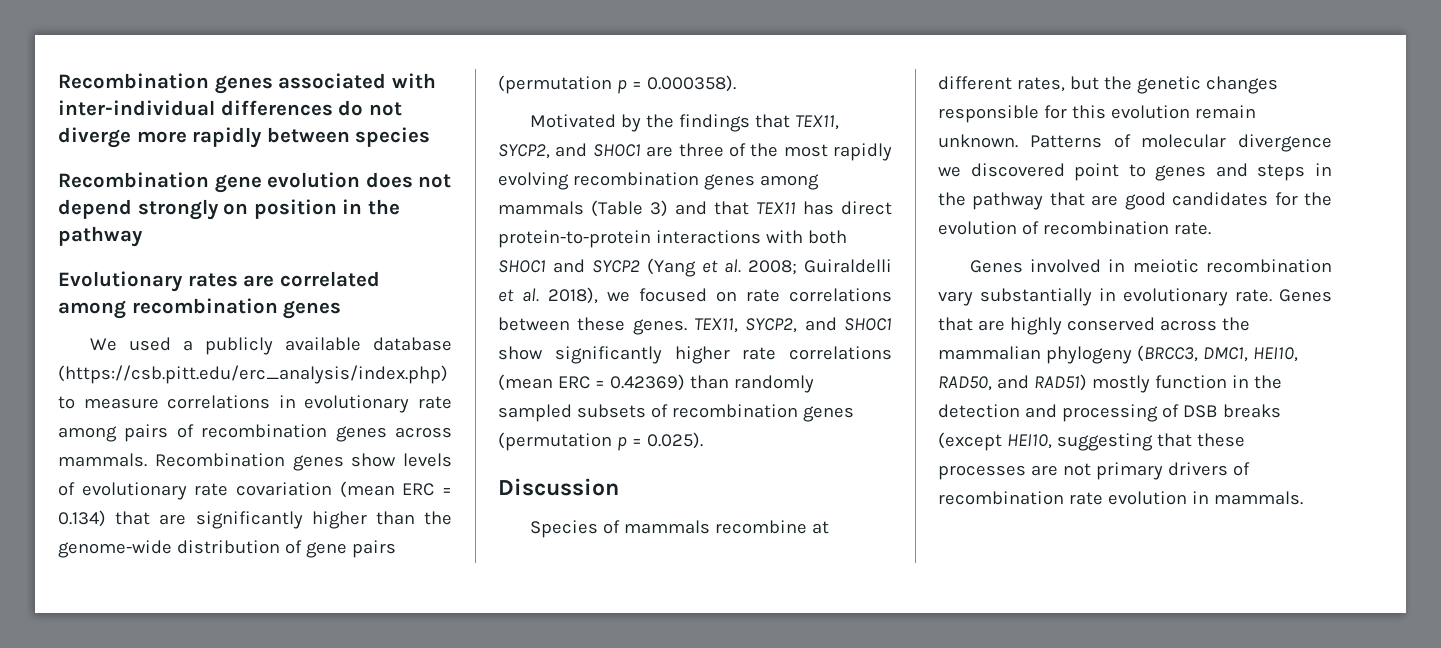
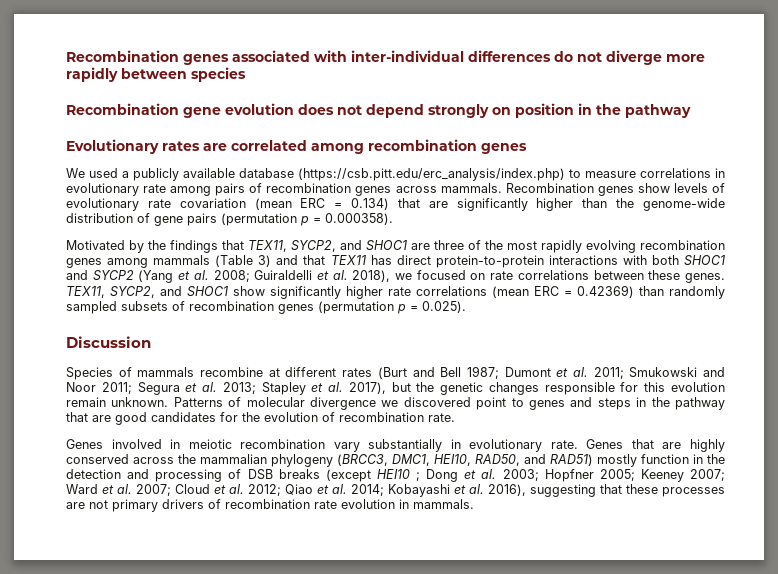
- Species of mammals recombine at different rates, but the genetic changes responsible for this evolution remain unknown.
+ Species of mammals recombine at different rates (Burt and Bell 1987; Dumont et al. 2011; Smukowski and Noor 2011; Segura et al. 2013; Stapley et al. 2017), but the genetic changes responsible for this evolution remain unknown.
- Genes that are highly conserved across the mammalian phylogeny (BRCC3, DMC1, HEI10, RAD50, and RAD51) mostly function in the detection and processing of DSB breaks (except HEI10, suggesting that these processes are not primary drivers of recombination rate evolution in mammals.
+ Genes that are highly conserved across the mammalian phylogeny (BRCC3, DMC1, HEI10, RAD50, and RAD51) mostly function in the detection and processing of DSB breaks (except HEI10 ; Dong et al. 2003; Hopfner 2005; Keeney 2007; Ward et al. 2007; Cloud et al. 2012; Qiao et al. 2014; Kobayashi et al. 2016), suggesting that these processes are not primary drivers of recombination rate evolution in mammals.

